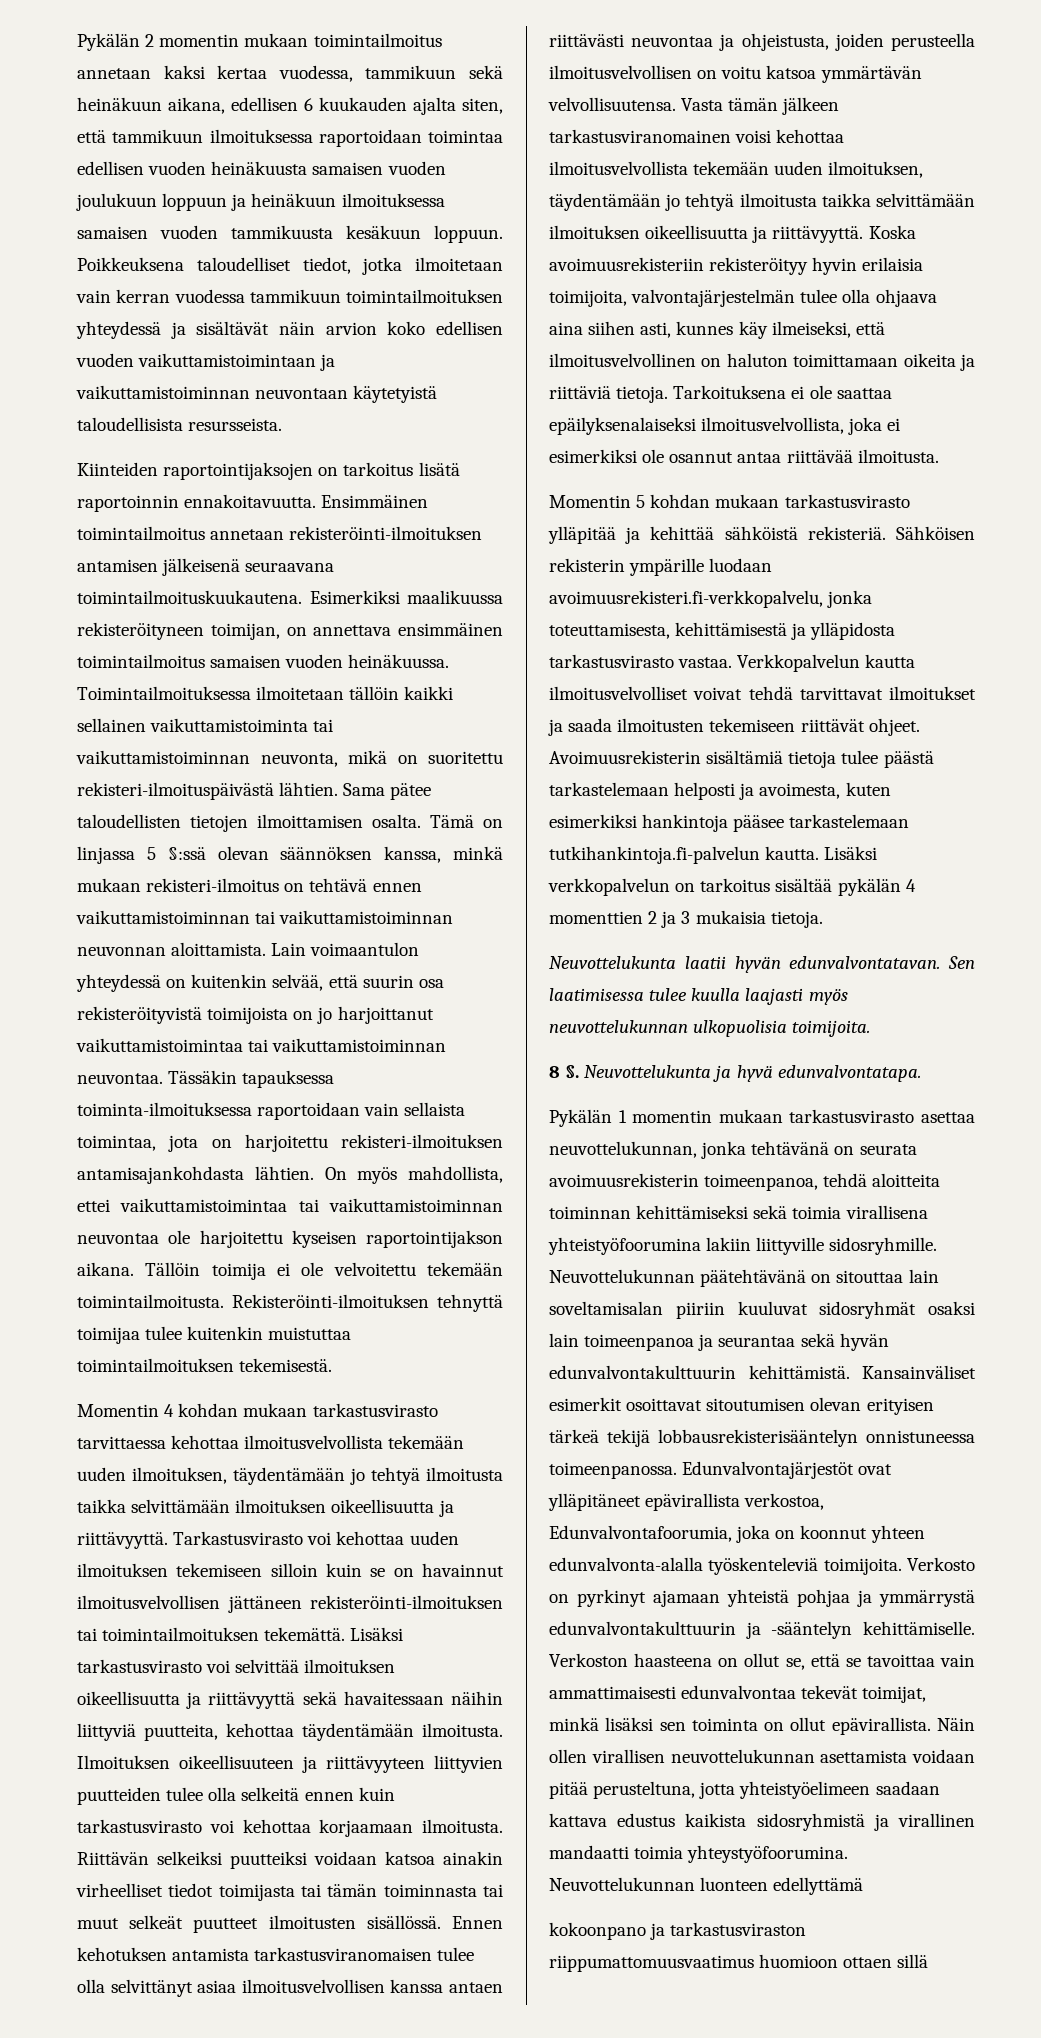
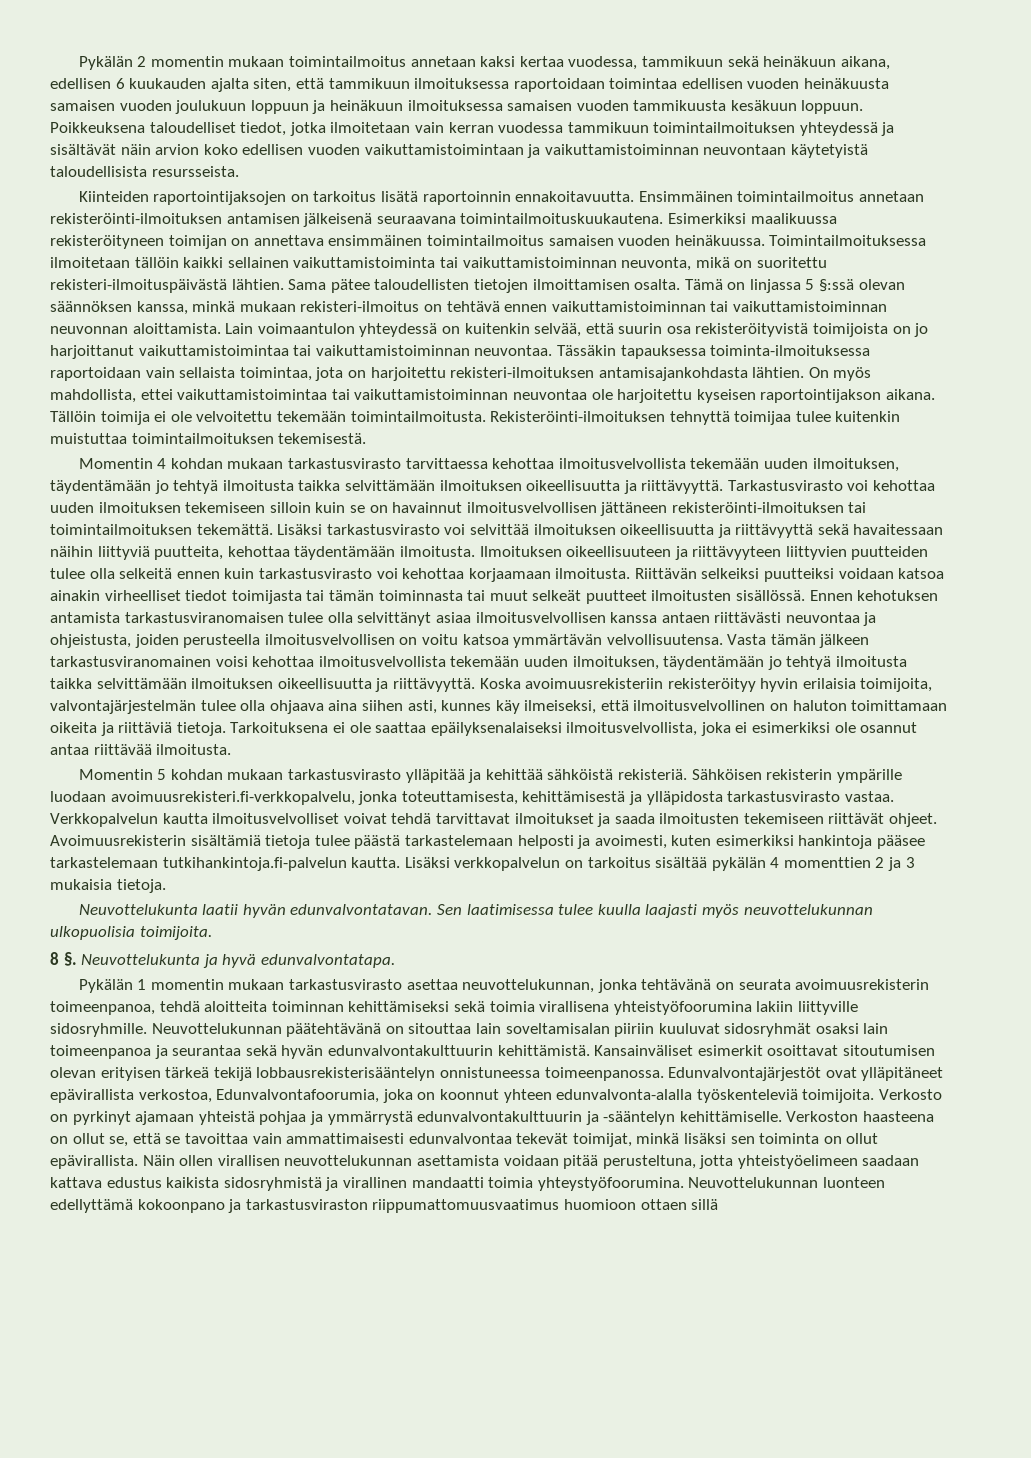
- Esimerkiksi maalikuussa rekisteröityneen toimijan, on annettava ensimmäinen toimintailmoitus samaisen vuoden heinäkuussa.
+ Esimerkiksi maalikuussa rekisteröityneen toimijan on annettava ensimmäinen toimintailmoitus samaisen vuoden heinäkuussa.
- Avoimuusrekisterin sisältämiä tietoja tulee päästä tarkastelemaan helposti ja avoimesta, kuten esimerkiksi hankintoja pääsee tarkastelemaan tutkihankintoja.fi-palvelun kautta.
+ Avoimuusrekisterin sisältämiä tietoja tulee päästä tarkastelemaan helposti ja avoimesti, kuten esimerkiksi hankintoja pääsee tarkastelemaan tutkihankintoja.fi-palvelun kautta.
- Neuvottelukunnan luonteen edellyttämä
- kokoonpano ja tarkastusviraston riippumattomuusvaatimus huomioon ottaen sillä
+ Neuvottelukunnan luonteen edellyttämä kokoonpano ja tarkastusviraston riippumattomuusvaatimus huomioon ottaen sillä

